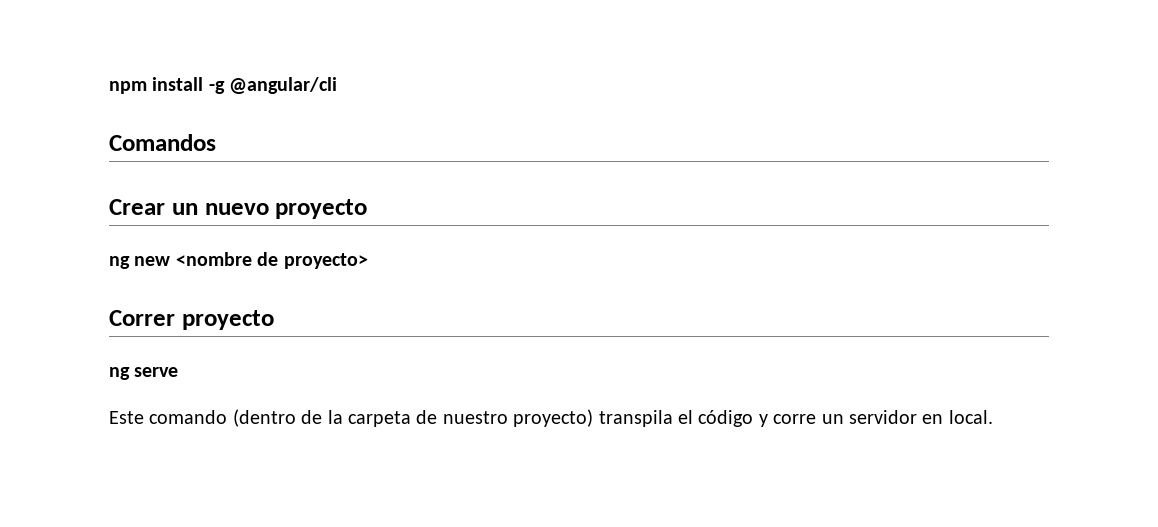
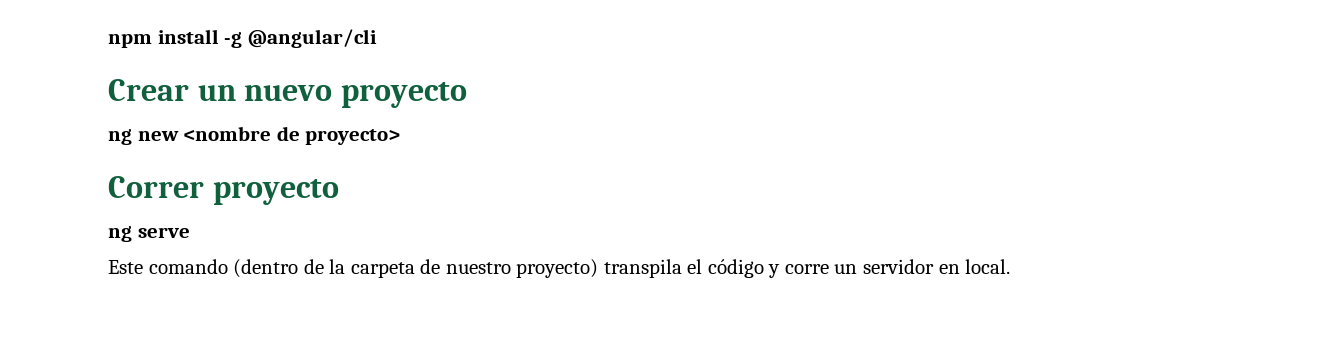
- Comandos

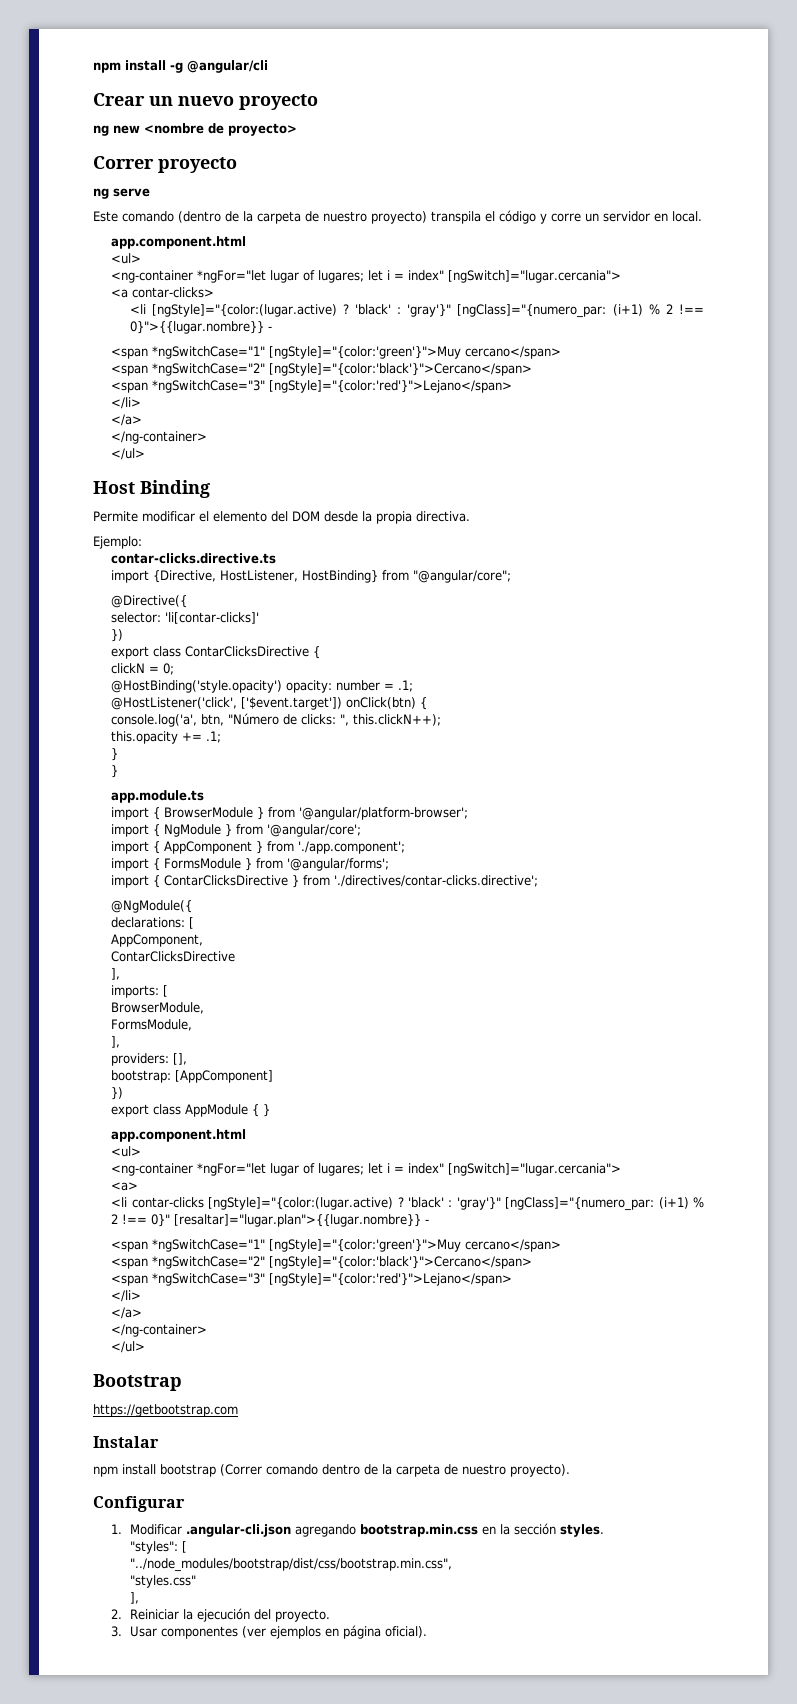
  Este comando (dentro de la carpeta de nuestro proyecto) transpila el código y corre un servidor en local.
+ app.component.html
+ <ul>
+ <ng-container *ngFor="let lugar of lugares; let i = index" [ngSwitch]="lugar.cercania">
+ <a contar-clicks>
+ <li [ngStyle]="{color:(lugar.active) ? 'black' : 'gray'}" [ngClass]="{numero_par: (i+1) % 2 !== 0}">{{lugar.nombre}} -
+ <span *ngSwitchCase="1" [ngStyle]="{color:'green'}">Muy cercano</span>
+ <span *ngSwitchCase="2" [ngStyle]="{color:'black'}">Cercano</span>
+ <span *ngSwitchCase="3" [ngStyle]="{color:'red'}">Lejano</span>
+ </li>
+ </a>
+ </ng-container>
+ </ul>
+ Host Binding
+ Permite modificar el elemento del DOM desde la propia directiva.
+ Ejemplo:
+ contar-clicks.directive.ts
+ import {Directive, HostListener, HostBinding} from "@angular/core";
+ @Directive({
+ selector: 'li[contar-clicks]'
+ })
+ export class ContarClicksDirective {
+ clickN = 0;
+ @HostBinding('style.opacity') opacity: number = .1;
+ @HostListener('click', ['$event.target']) onClick(btn) {
+ console.log('a', btn, "Número de clicks: ", this.clickN++);
+ this.opacity += .1;
+ }
+ }
+ app.module.ts
+ import { BrowserModule } from '@angular/platform-browser';
+ import { NgModule } from '@angular/core';
+ import { AppComponent } from './app.component';
+ import { FormsModule } from '@angular/forms';
+ import { ContarClicksDirective } from './directives/contar-clicks.directive';
+ @NgModule({
+ declarations: [
+ AppComponent,
+ ContarClicksDirective
+ ],
+ imports: [
+ BrowserModule,
+ FormsModule,
+ ],
+ providers: [],
+ bootstrap: [AppComponent]
+ })
+ export class AppModule { }
+ app.component.html
+ <ul>
+ <ng-container *ngFor="let lugar of lugares; let i = index" [ngSwitch]="lugar.cercania">
+ <a>
+ <li contar-clicks [ngStyle]="{color:(lugar.active) ? 'black' : 'gray'}" [ngClass]="{numero_par: (i+1) % 2 !== 0}" [resaltar]="lugar.plan">{{lugar.nombre}} -
+ <span *ngSwitchCase="1" [ngStyle]="{color:'green'}">Muy cercano</span>
+ <span *ngSwitchCase="2" [ngStyle]="{color:'black'}">Cercano</span>
+ <span *ngSwitchCase="3" [ngStyle]="{color:'red'}">Lejano</span>
+ </li>
+ </a>
+ </ng-container>
+ </ul>
+ Bootstrap
+ https://getbootstrap.com
+ Instalar
+ npm install bootstrap (Correr comando dentro de la carpeta de nuestro proyecto).
+ Configurar
+ 1. Modificar .angular-cli.json agregando bootstrap.min.css en la sección styles.
+ "styles": [
+ "../node_modules/bootstrap/dist/css/bootstrap.min.css",
+ "styles.css"
+ ],
+ 2. Reiniciar la ejecución del proyecto.
+ 3. Usar componentes (ver ejemplos en página oficial).

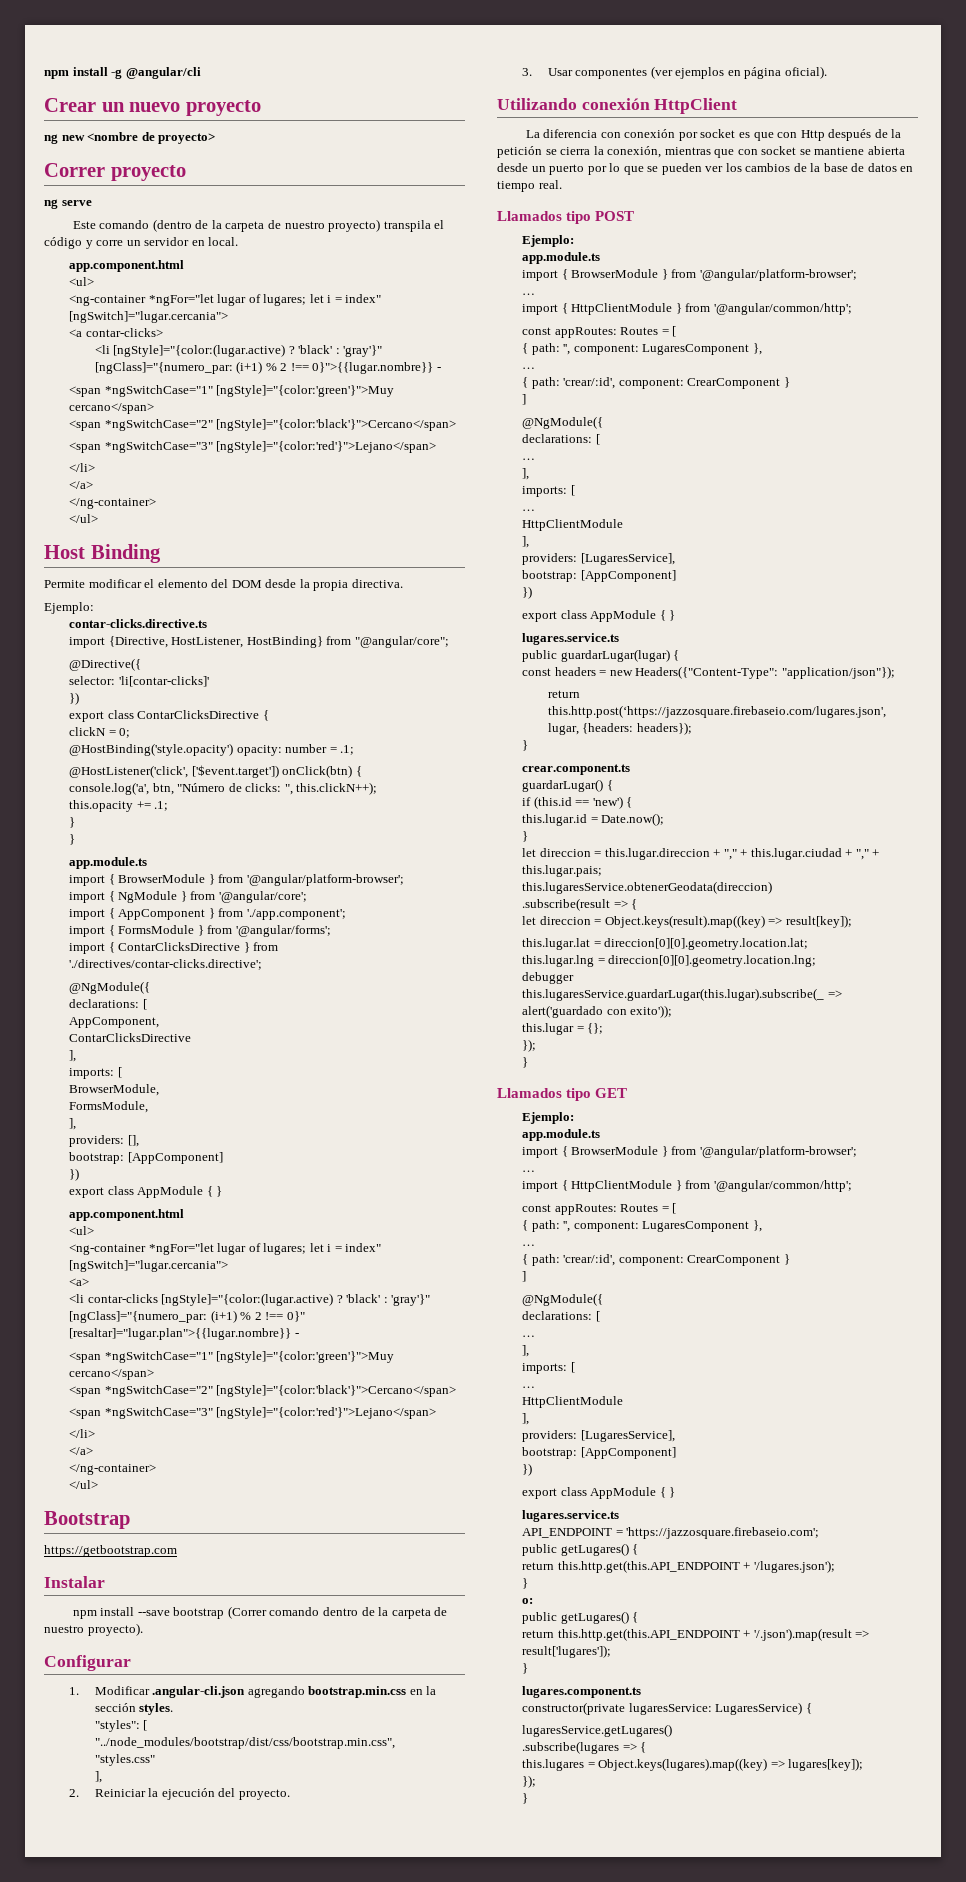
- npm install bootstrap (Correr comando dentro de la carpeta de nuestro proyecto).
+ npm install --save bootstrap (Correr comando dentro de la carpeta de nuestro proyecto).
+ Utilizando conexión HttpClient
+ La diferencia con conexión por socket es que con Http después de la petición se cierra la conexión, mientras que con socket se mantiene abierta desde un puerto por lo que se pueden ver los cambios de la base de datos en tiempo real.
+ Llamados tipo POST
+ Ejemplo:
+ app.module.ts
+ import { BrowserModule } from '@angular/platform-browser';
+ …
+ import { HttpClientModule } from '@angular/common/http';
+ const appRoutes: Routes = [
+ { path: '', component: LugaresComponent },
+ …
+ { path: 'crear/:id', component: CrearComponent }
+ ]
+ @NgModule({
+ declarations: [
+ …
+ ],
+ imports: [
+ …
+ HttpClientModule
+ ],
+ providers: [LugaresService],
+ bootstrap: [AppComponent]
+ })
+ export class AppModule { }
+ lugares.service.ts
+ public guardarLugar(lugar) {
+ const headers = new Headers({"Content-Type": "application/json"});
+ return this.http.post(‘https://jazzosquare.firebaseio.com/lugares.json', lugar, {headers: headers});
+ }
+ crear.component.ts
+ guardarLugar() {
+ if (this.id == 'new') {
+ this.lugar.id = Date.now();
+ }
+ let direccion = this.lugar.direccion + "," + this.lugar.ciudad + "," + this.lugar.pais;
+ this.lugaresService.obtenerGeodata(direccion)
+ .subscribe(result => {
+ let direccion = Object.keys(result).map((key) => result[key]);
+ this.lugar.lat = direccion[0][0].geometry.location.lat;
+ this.lugar.lng = direccion[0][0].geometry.location.lng;
+ debugger
+ this.lugaresService.guardarLugar(this.lugar).subscribe(_ => alert('guardado con exito'));
+ this.lugar = {};
+ });
+ }
+ Llamados tipo GET
+ Ejemplo:
+ app.module.ts
+ import { BrowserModule } from '@angular/platform-browser';
+ …
+ import { HttpClientModule } from '@angular/common/http';
+ const appRoutes: Routes = [
+ { path: '', component: LugaresComponent },
+ …
+ { path: 'crear/:id', component: CrearComponent }
+ ]
+ @NgModule({
+ declarations: [
+ …
+ ],
+ imports: [
+ …
+ HttpClientModule
+ ],
+ providers: [LugaresService],
+ bootstrap: [AppComponent]
+ })
+ export class AppModule { }
+ lugares.service.ts
+ API_ENDPOINT = 'https://jazzosquare.firebaseio.com';
+ public getLugares() {
+ return this.http.get(this.API_ENDPOINT + '/lugares.json');
+ }
+ o:
+ public getLugares() {
+ return this.http.get(this.API_ENDPOINT + '/.json').map(result => result['lugares']);
+ }
+ lugares.component.ts
+ constructor(private lugaresService: LugaresService) {
+ lugaresService.getLugares()
+ .subscribe(lugares => {
+ this.lugares = Object.keys(lugares).map((key) => lugares[key]);
+ });
+ }

